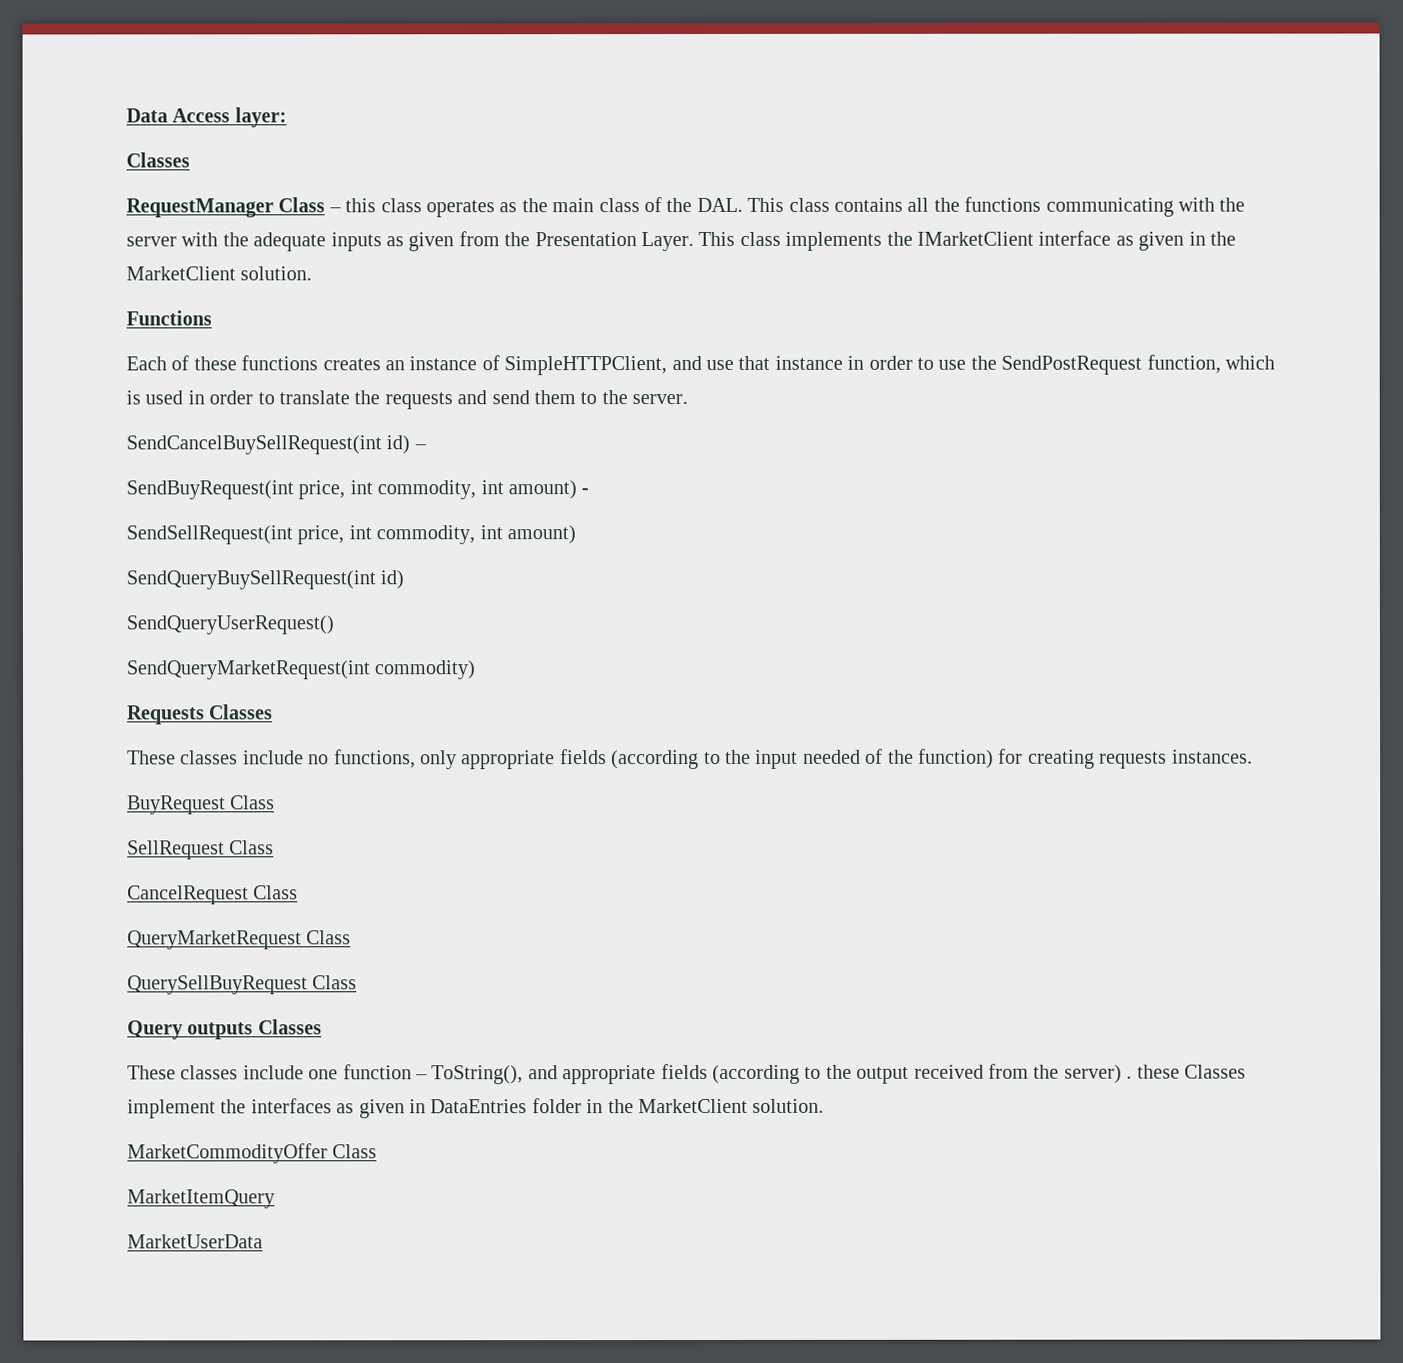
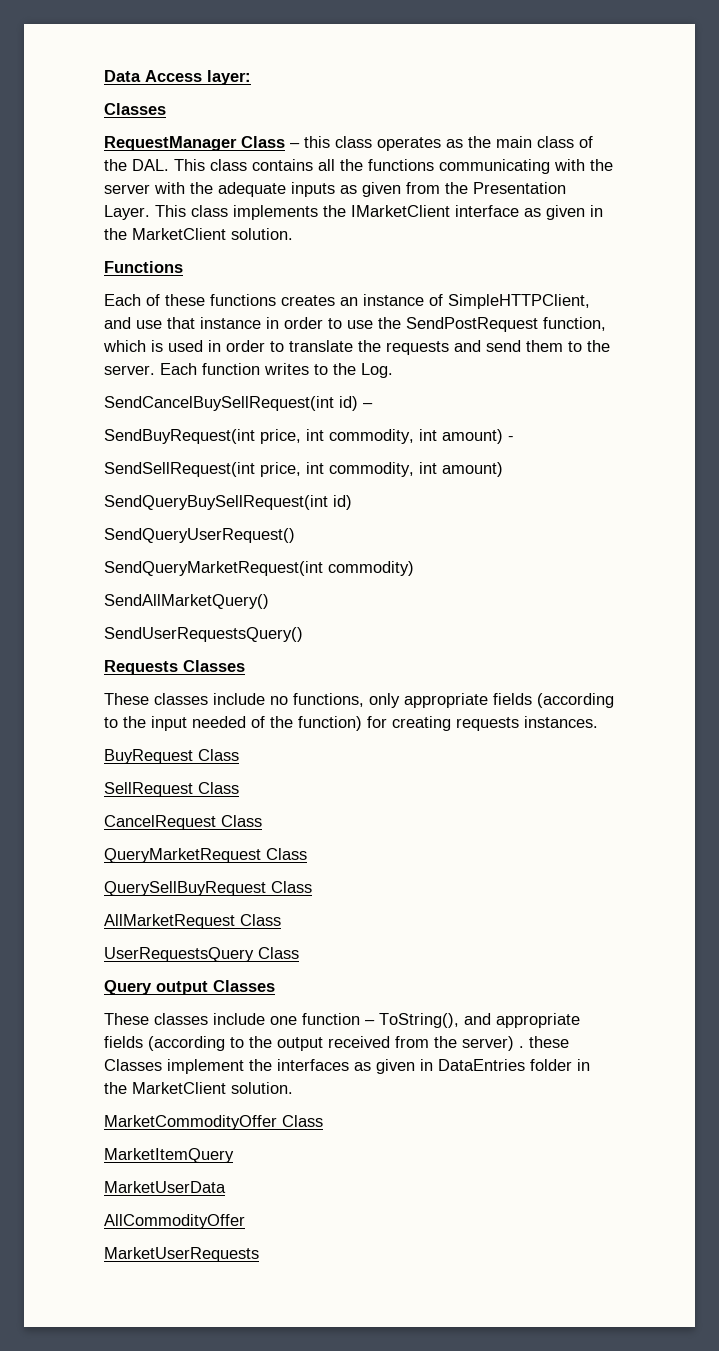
+ Each function writes to the Log.
+ SendAllMarketQuery()
+ SendUserRequestsQuery()
+ AllMarketRequest Class
+ UserRequestsQuery Class
- Query outputs Classes
+ Query output Classes
+ AllCommodityOffer
+ MarketUserRequests

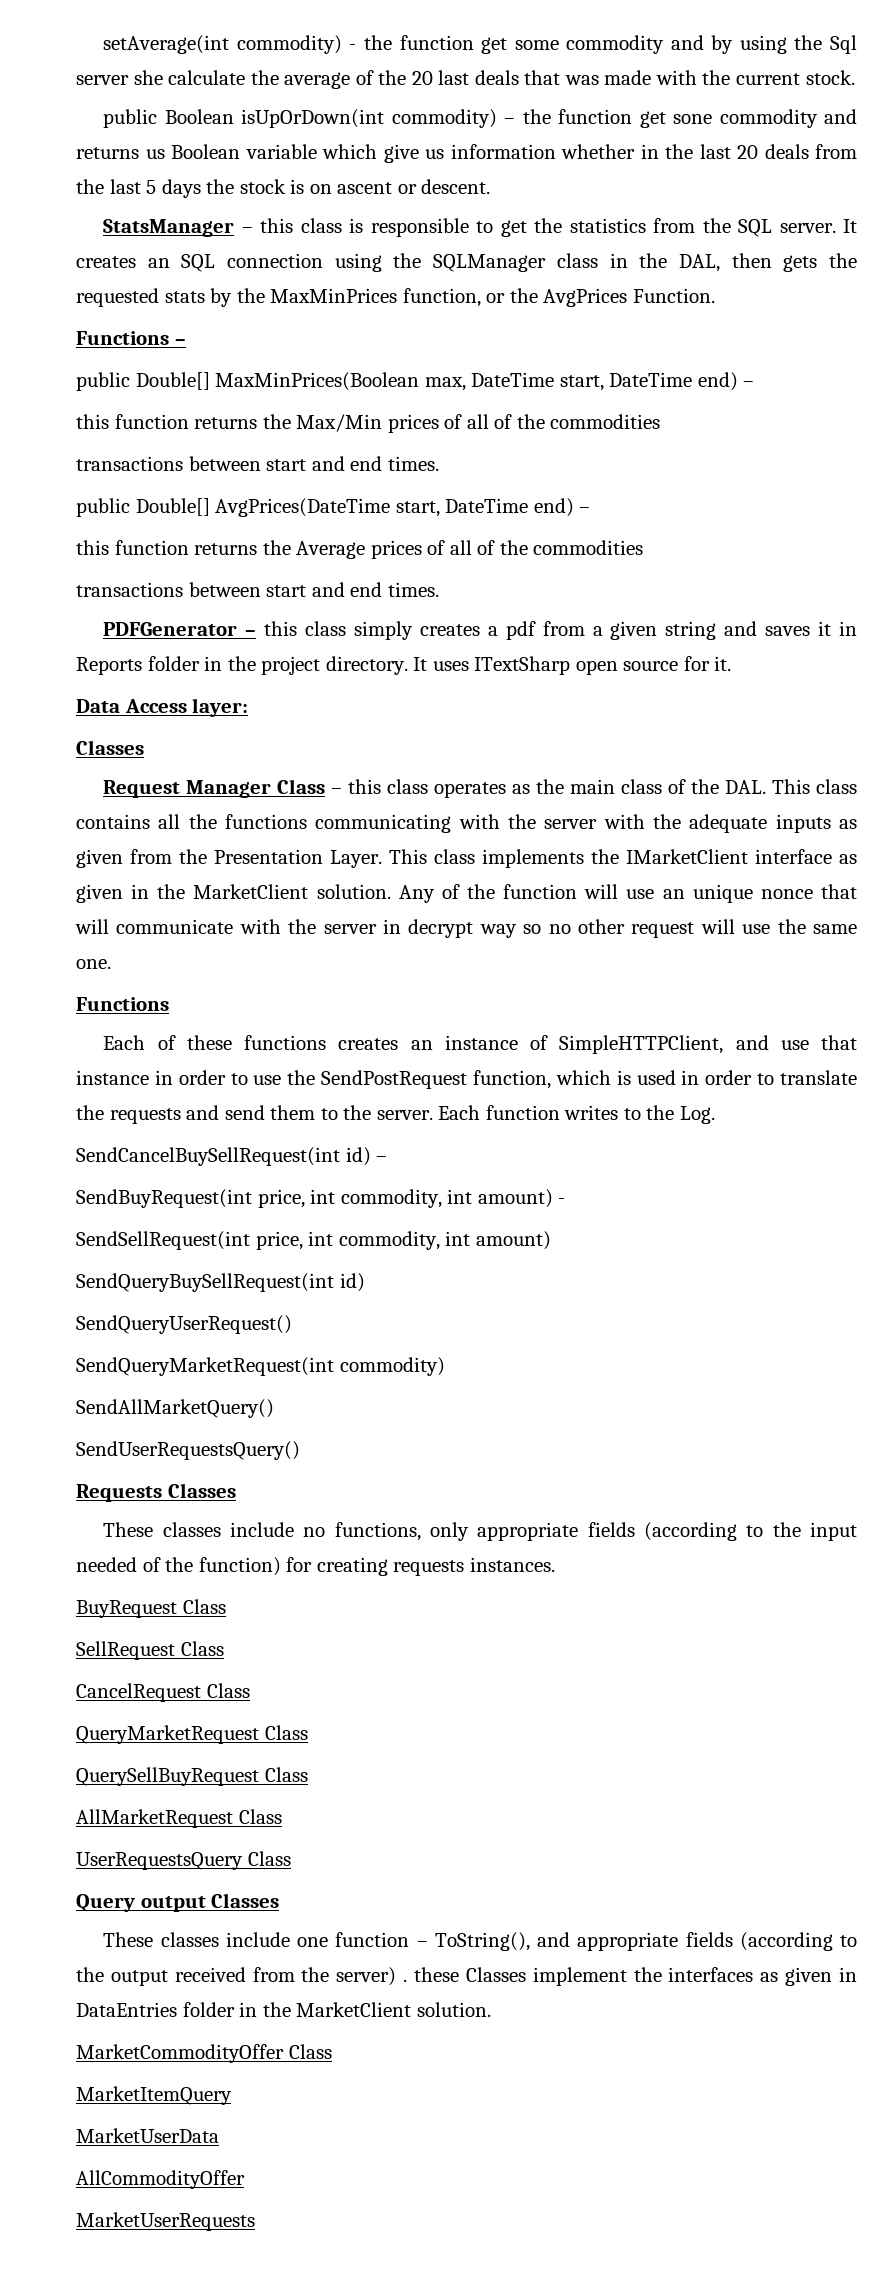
+ setAverage(int commodity) - the function get some commodity and by using the Sql server she calculate the average of the 20 last deals that was made with the current stock.
+ public Boolean isUpOrDown(int commodity) – the function get sone commodity and returns us Boolean variable which give us information whether in the last 20 deals from the last 5 days the stock is on ascent or descent.
+ StatsManager – this class is responsible to get the statistics from the SQL server. It creates an SQL connection using the SQLManager class in the DAL, then gets the requested stats by the MaxMinPrices function, or the AvgPrices Function.
+ Functions –
+ public Double[] MaxMinPrices(Boolean max, DateTime start, DateTime end) –
+ this function returns the Max/Min prices of all of the commodities
+ transactions between start and end times.
+ public Double[] AvgPrices(DateTime start, DateTime end) –
+ this function returns the Average prices of all of the commodities
+ transactions between start and end times.
+ PDFGenerator – this class simply creates a pdf from a given string and saves it in Reports folder in the project directory. It uses ITextSharp open source for it.
- RequestManager Class – this class operates as the main class of the DAL. This class contains all the functions communicating with the server with the adequate inputs as given from the Presentation Layer.
+ Request Manager Class – this class operates as the main class of the DAL. This class contains all the functions communicating with the server with the adequate inputs as given from the Presentation Layer.
+ Any of the function will use an unique nonce that will communicate with the server in decrypt way so no other request will use the same one.

